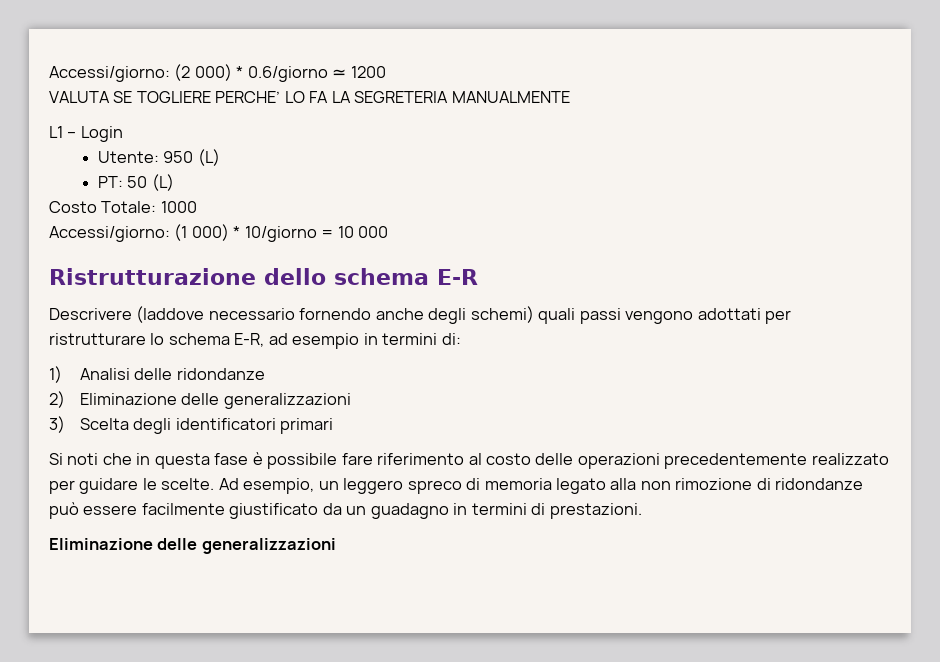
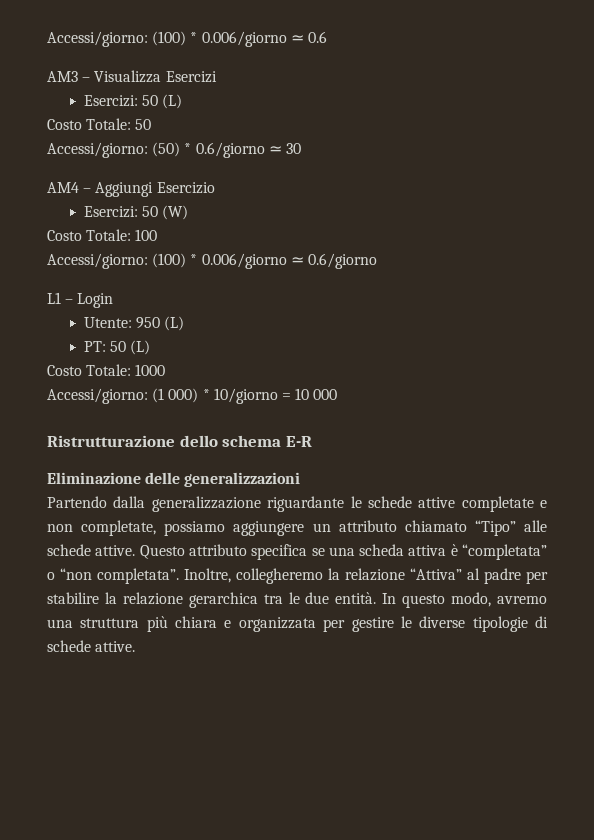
- Accessi/giorno: (2 000) * 0.6/giorno ≃ 1200
- VALUTA SE TOGLIERE PERCHE’ LO FA LA SEGRETERIA MANUALMENTE
+ Accessi/giorno: (100) * 0.006/giorno ≃ 0.6
+ AM3 – Visualizza Esercizi
+ Esercizi: 50 (L)
+ Costo Totale: 50
+ Accessi/giorno: (50) * 0.6/giorno ≃ 30
+ AM4 – Aggiungi Esercizio
+ Esercizi: 50 (W)
+ Costo Totale: 100
+ Accessi/giorno: (100) * 0.006/giorno ≃ 0.6/giorno
- Descrivere (laddove necessario fornendo anche degli schemi) quali passi vengono adottati per ristrutturare lo schema E-R, ad esempio in termini di:
- 1) Analisi delle ridondanze
- 2) Eliminazione delle generalizzazioni
- 3) Scelta degli identificatori primari
- Si noti che in questa fase è possibile fare riferimento al costo delle operazioni precedentemente realizzato per guidare le scelte. Ad esempio, un leggero spreco di memoria legato alla non rimozione di ridondanze può essere facilmente giustificato da un guadagno in termini di prestazioni.
  Eliminazione delle generalizzazioni
+ Partendo dalla generalizzazione riguardante le schede attive completate e non completate, possiamo aggiungere un attributo chiamato “Tipo” alle schede attive. Questo attributo specifica se una scheda attiva è “completata” o “non completata”. Inoltre, collegheremo la relazione “Attiva” al padre per stabilire la relazione gerarchica tra le due entità. In questo modo, avremo una struttura più chiara e organizzata per gestire le diverse tipologie di schede attive.

